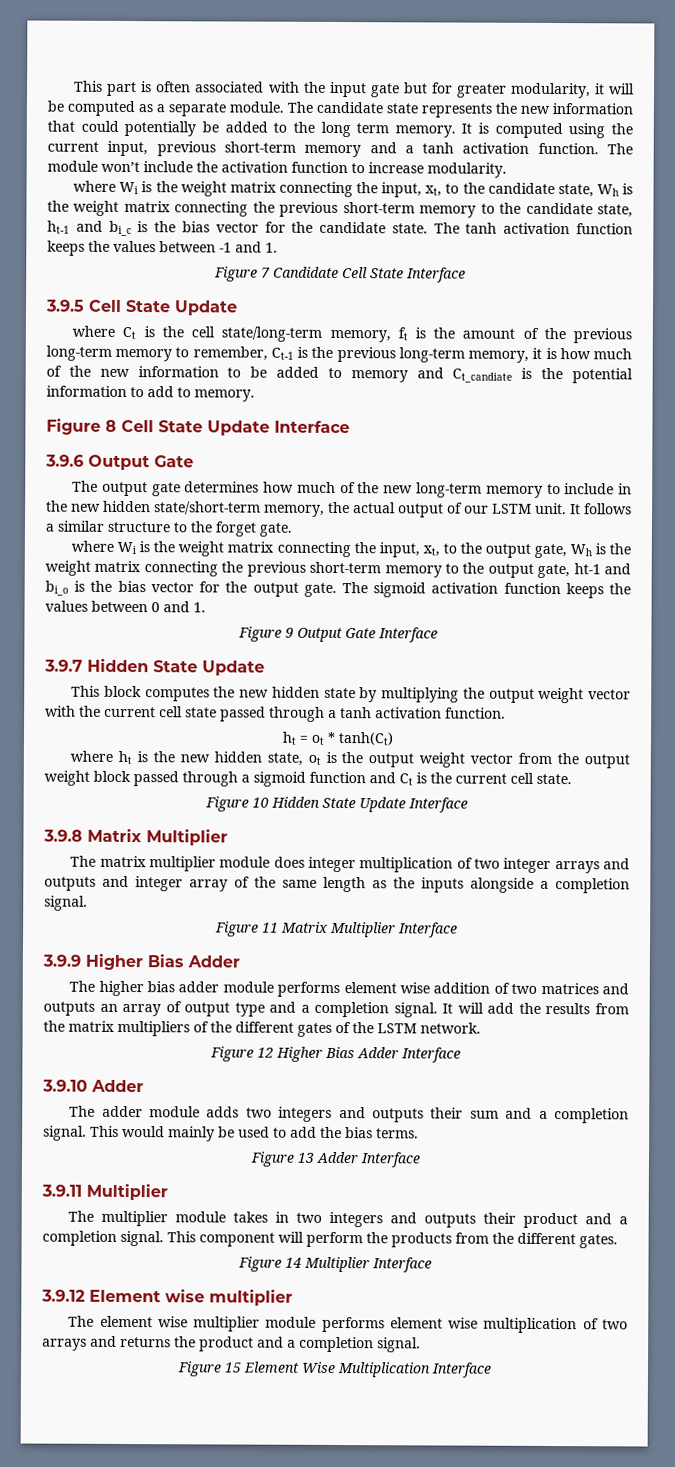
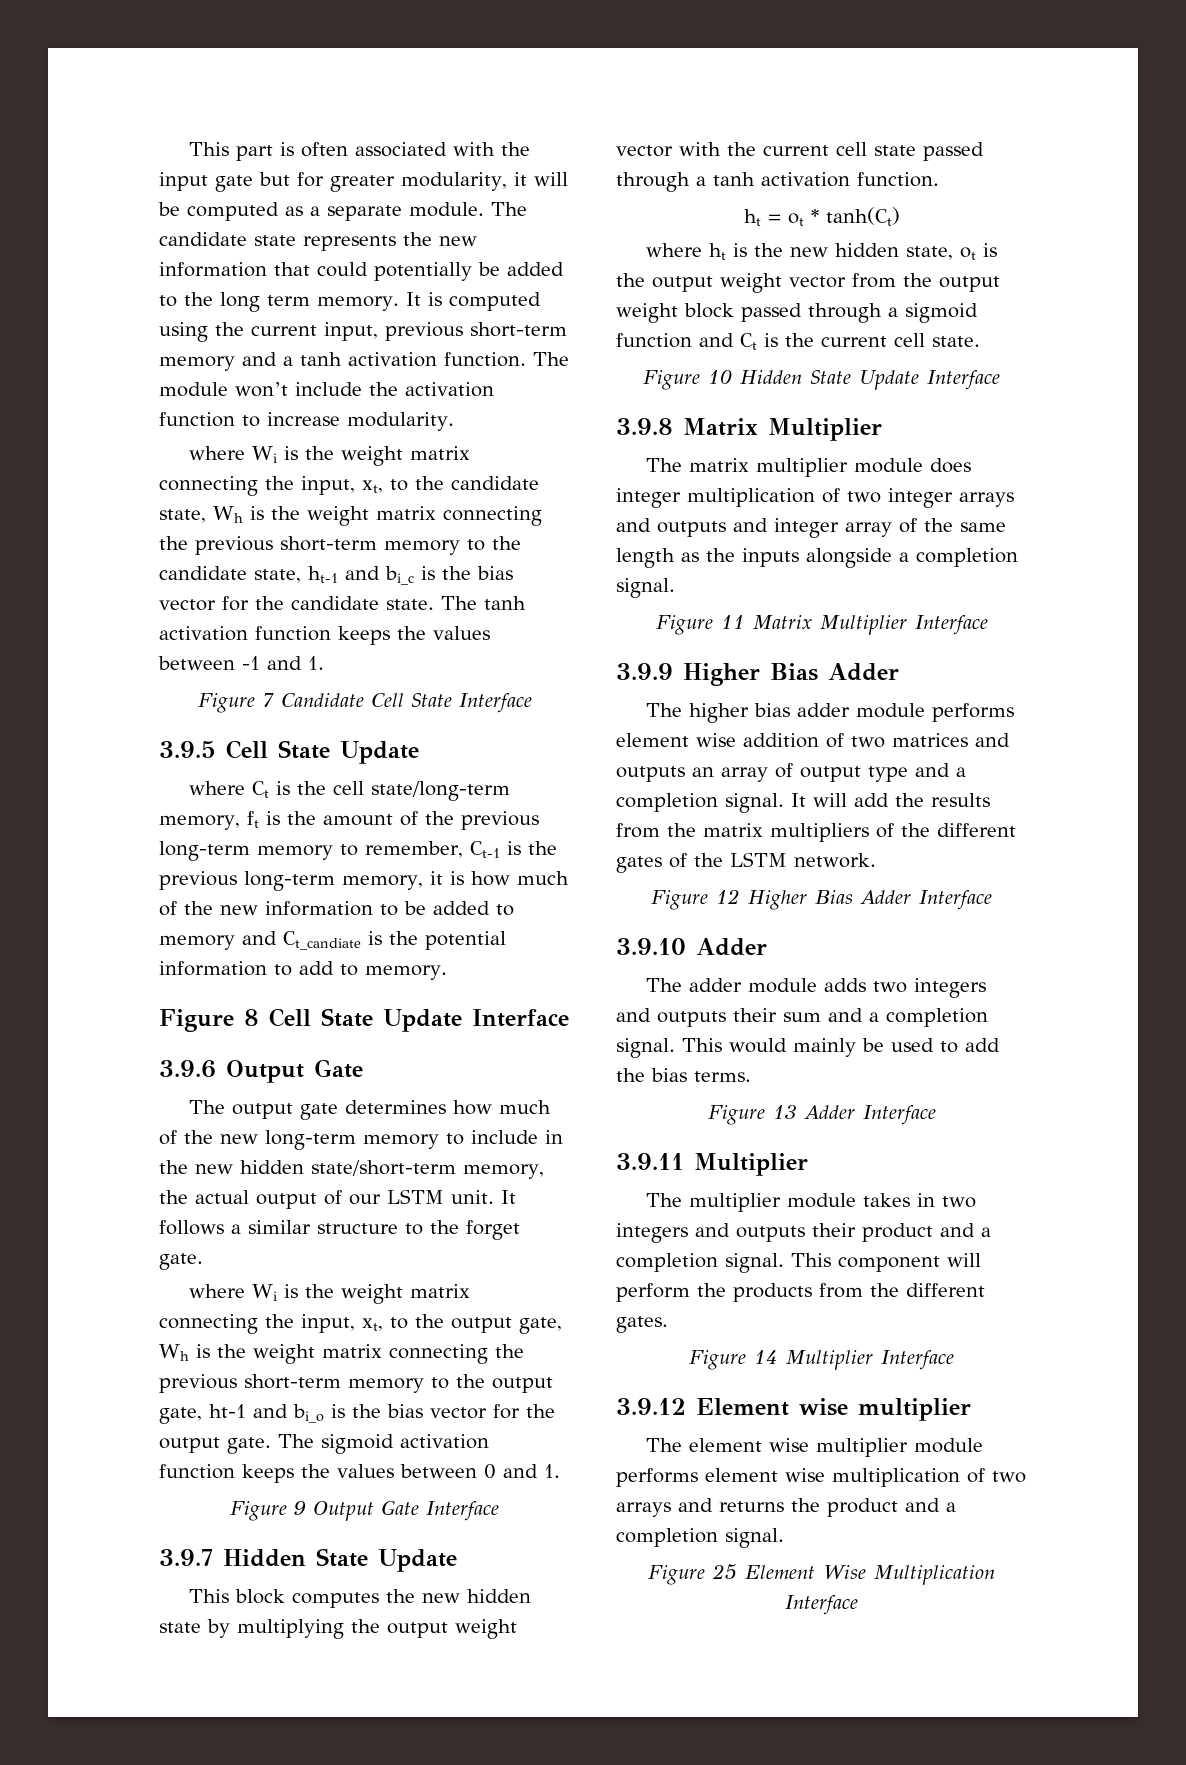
- Figure 15 Element Wise Multiplication Interface
+ Figure 25 Element Wise Multiplication Interface

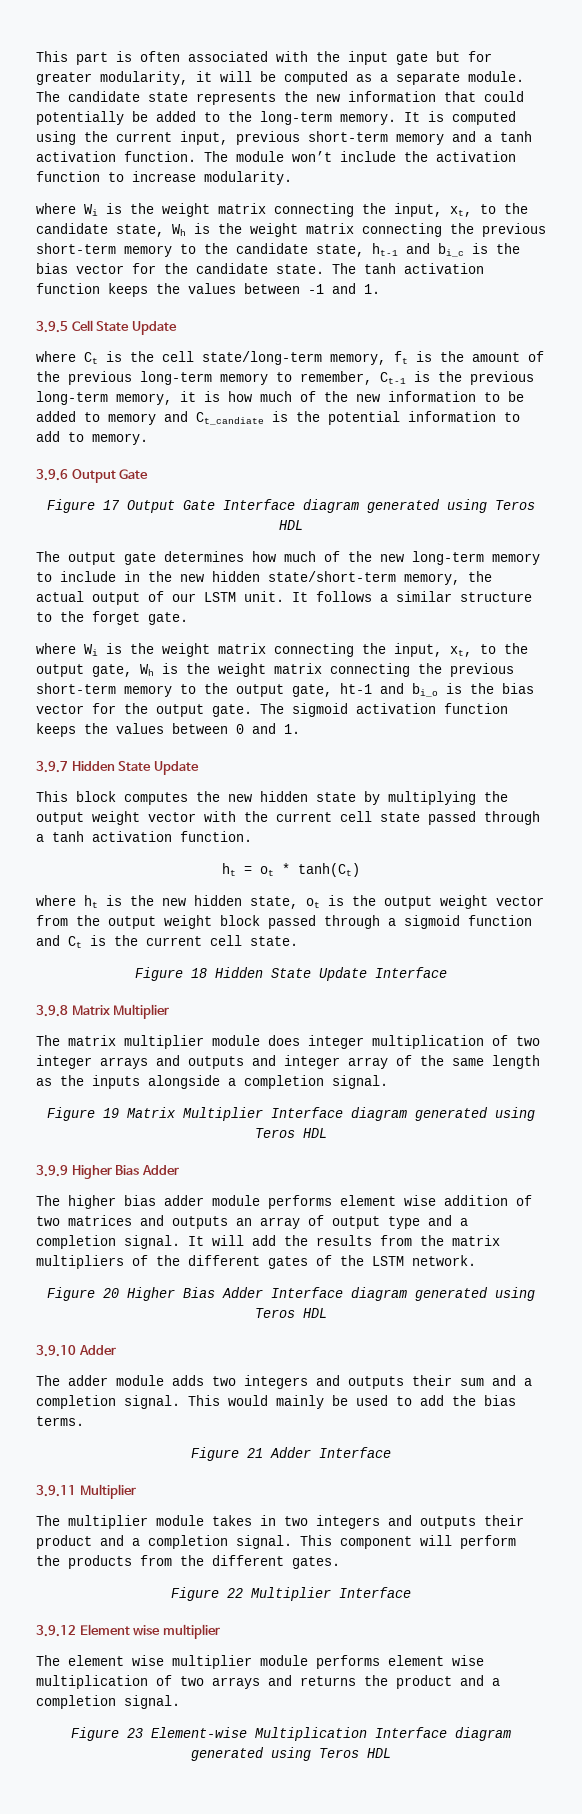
- The candidate state represents the new information that could potentially be added to the long term memory.
+ The candidate state represents the new information that could potentially be added to the long-term memory.
- Figure 7 Candidate Cell State Interface
- Figure 8 Cell State Update Interface
  3.9.6 Output Gate
+ Figure 17 Output Gate Interface diagram generated using Teros HDL
- Figure 9 Output Gate Interface
- Figure 10 Hidden State Update Interface
+ Figure 18 Hidden State Update Interface
- Figure 11 Matrix Multiplier Interface
+ Figure 19 Matrix Multiplier Interface diagram generated using Teros HDL
- Figure 12 Higher Bias Adder Interface
+ Figure 20 Higher Bias Adder Interface diagram generated using Teros HDL
- Figure 13 Adder Interface
+ Figure 21 Adder Interface
- Figure 14 Multiplier Interface
+ Figure 22 Multiplier Interface
- Figure 25 Element Wise Multiplication Interface
+ Figure 23 Element-wise Multiplication Interface diagram generated using Teros HDL

